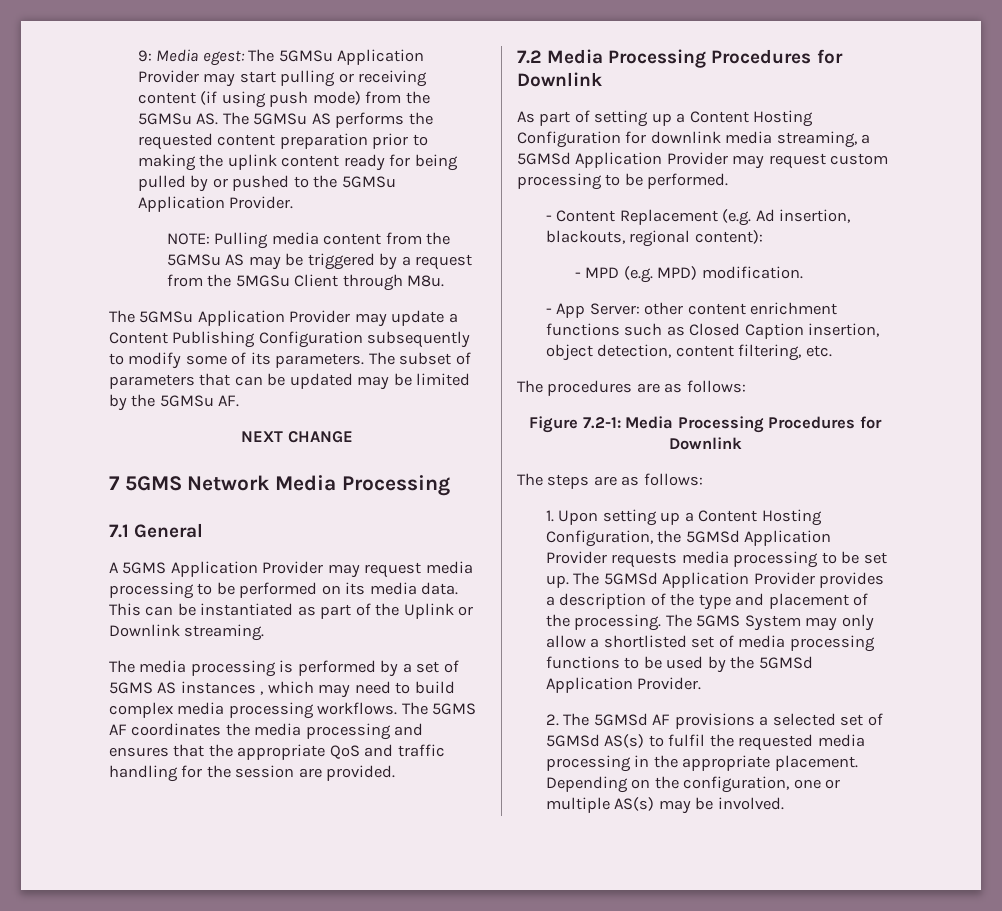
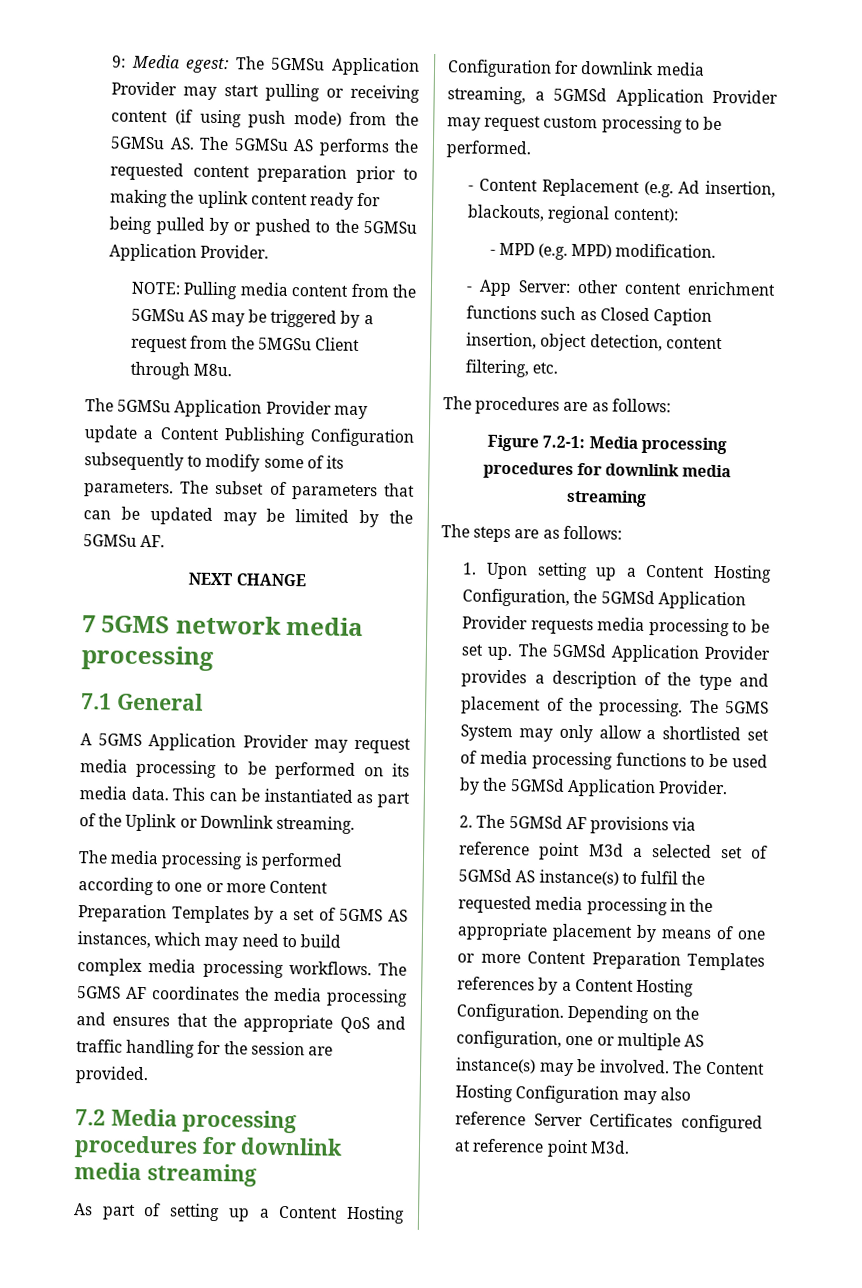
- 7 5GMS Network Media Processing
+ 7 5GMS network media processing
- The media processing is performed by a set of 5GMS AS instances , which may need to build complex media processing workflows.
+ The media processing is performed according to one or more Content Preparation Templates by a set of 5GMS AS instances, which may need to build complex media processing workflows.
- 7.2 Media Processing Procedures for Downlink
+ 7.2 Media processing procedures for downlink media streaming
- Figure 7.2-1: Media Processing Procedures for Downlink
+ Figure 7.2-1: Media processing procedures for downlink media streaming
- 2. The 5GMSd AF provisions a selected set of 5GMSd AS(s) to fulfil the requested media processing in the appropriate placement.
+ 2. The 5GMSd AF provisions via reference point M3d a selected set of 5GMSd AS instance(s) to fulfil the requested media processing in the appropriate placement by means of one or more Content Preparation Templates references by a Content Hosting Configuration.
- Depending on the configuration, one or multiple AS(s) may be involved.
+ Depending on the configuration, one or multiple AS instance(s) may be involved.
+ The Content Hosting Configuration may also reference Server Certificates configured at reference point M3d.

